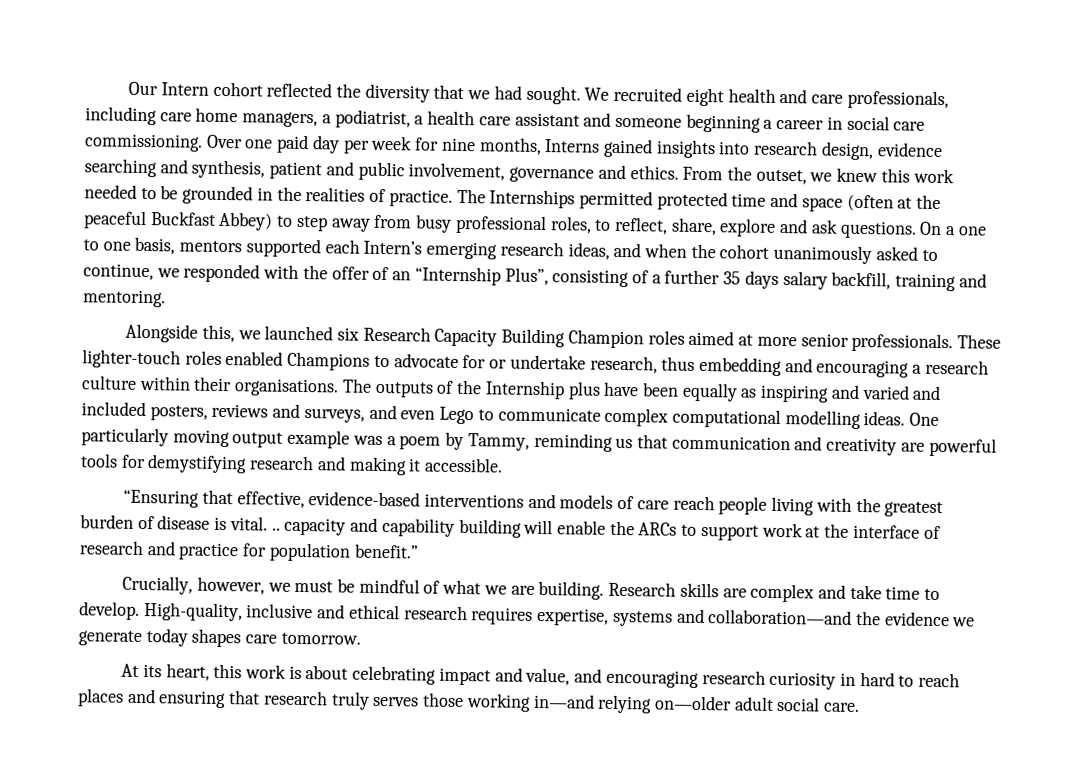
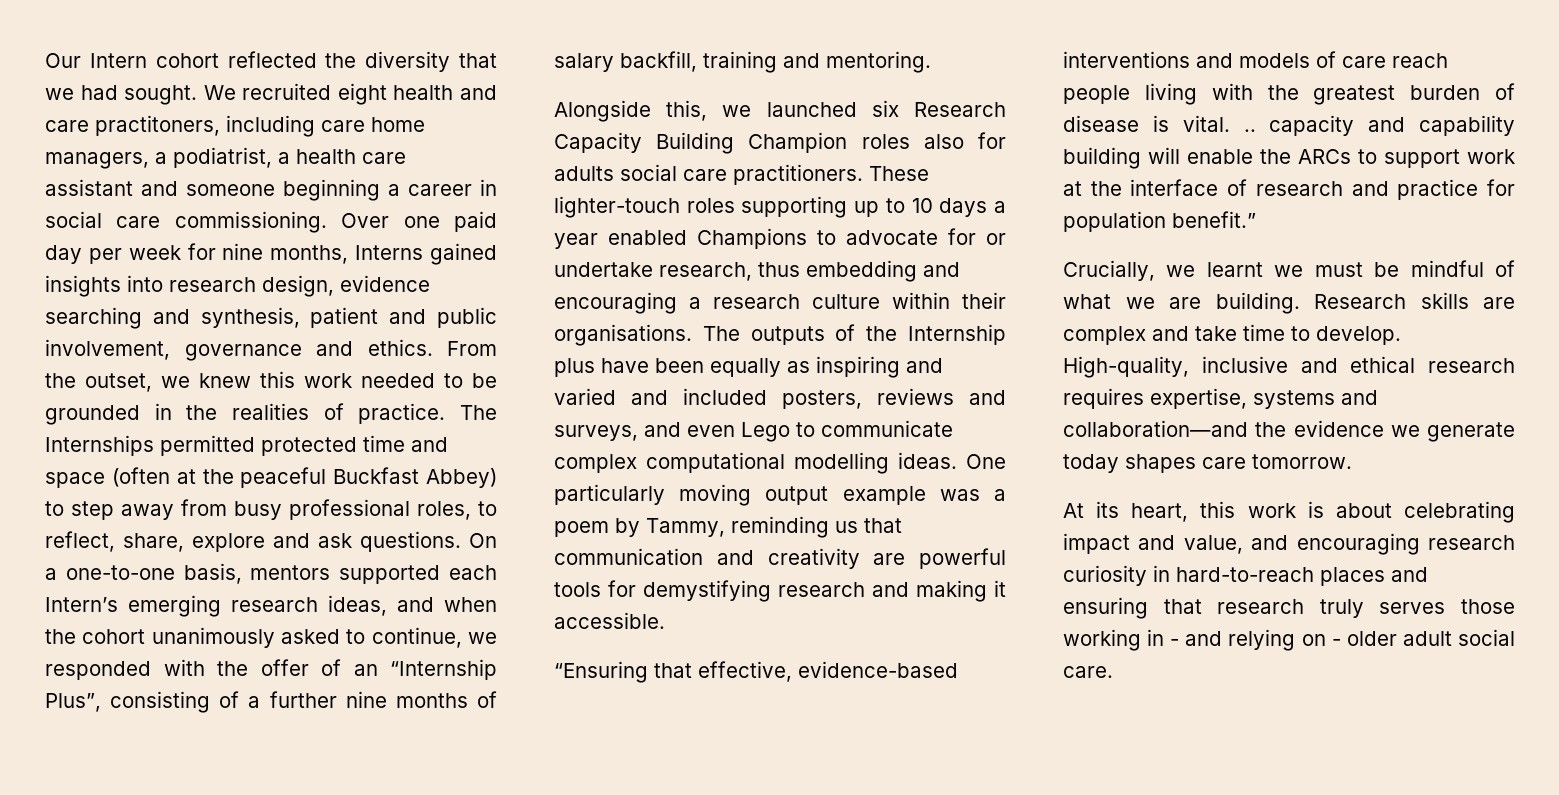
- We recruited eight health and care professionals, including care home managers, a podiatrist, a health care assistant and someone beginning a career in social care commissioning.
+ We recruited eight health and care practitoners, including care home managers, a podiatrist, a health care assistant and someone beginning a career in social care commissioning.
- On a one to one basis, mentors supported each Intern’s emerging research ideas, and when the cohort unanimously asked to continue, we responded with the offer of an “Internship Plus”, consisting of a further 35 days salary backfill, training and mentoring.
+ On a one-to-one basis, mentors supported each Intern’s emerging research ideas, and when the cohort unanimously asked to continue, we responded with the offer of an “Internship Plus”, consisting of a further nine months of salary backfill, training and mentoring.
- Alongside this, we launched six Research Capacity Building Champion roles aimed at more senior professionals. These lighter-touch roles enabled Champions to advocate for or undertake research, thus embedding and encouraging a research culture within their organisations.
+ Alongside this, we launched six Research Capacity Building Champion roles also for adults social care practitioners. These lighter-touch roles supporting up to 10 days a year enabled Champions to advocate for or undertake research, thus embedding and encouraging a research culture within their organisations.
- Crucially, however, we must be mindful of what we are building.
+ Crucially, we learnt we must be mindful of what we are building.
- At its heart, this work is about celebrating impact and value, and encouraging research curiosity in hard to reach places and ensuring that research truly serves those working in—and relying on—older adult social care.
+ At its heart, this work is about celebrating impact and value, and encouraging research curiosity in hard-to-reach places and ensuring that research truly serves those working in - and relying on - older adult social care.

